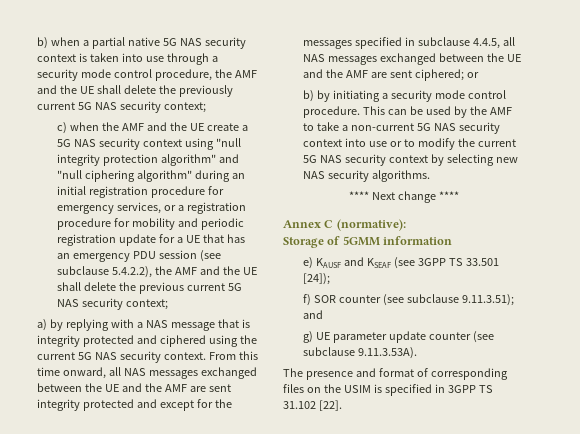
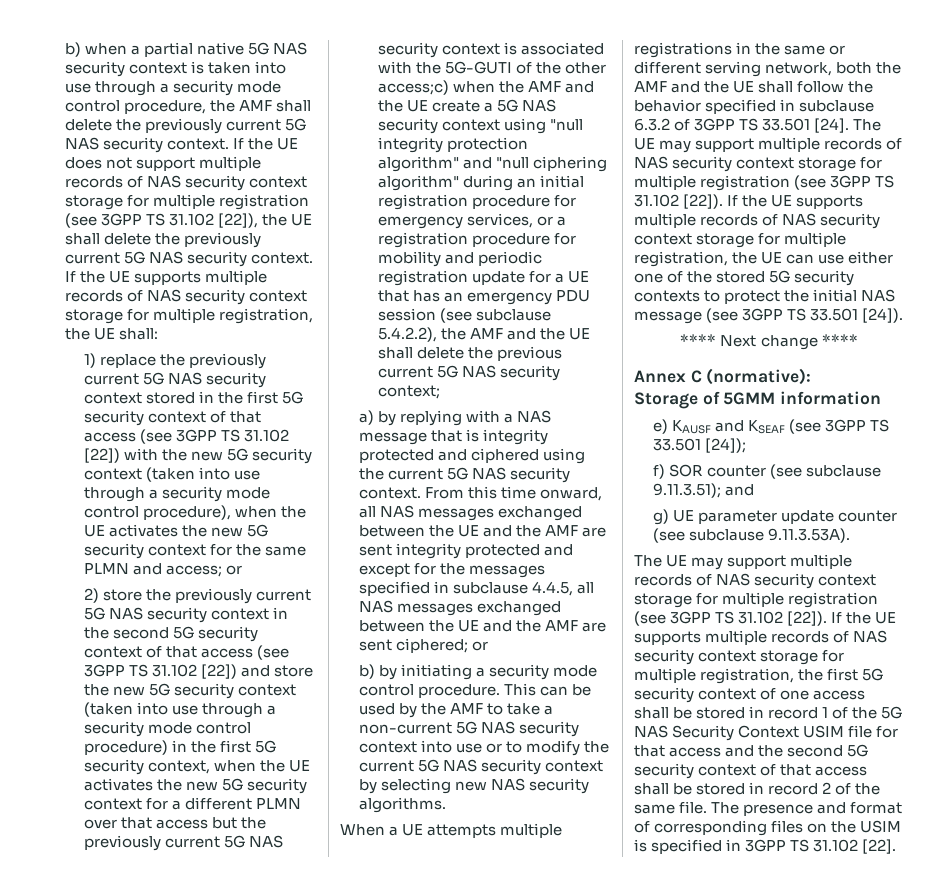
- b) when a partial native 5G NAS security context is taken into use through a security mode control procedure, the AMF and the UE shall delete the previously current 5G NAS security context;
- c) when the AMF and the UE create a 5G NAS security context using "null integrity protection algorithm" and "null ciphering algorithm" during an initial registration procedure for emergency services, or a registration procedure for mobility and periodic registration update for a UE that has an emergency PDU session (see subclause 5.4.2.2), the AMF and the UE shall delete the previous current 5G NAS security context;
+ b) when a partial native 5G NAS security context is taken into use through a security mode control procedure, the AMF shall delete the previously current 5G NAS security context. If the UE does not support multiple records of NAS security context storage for multiple registration (see 3GPP TS 31.102 [22]), the UE shall delete the previously current 5G NAS security context. If the UE supports multiple records of NAS security context storage for multiple registration, the UE shall:
+ 1) replace the previously current 5G NAS security context stored in the first 5G security context of that access (see 3GPP TS 31.102 [22]) with the new 5G security context (taken into use through a security mode control procedure), when the UE activates the new 5G security context for the same PLMN and access; or
+ 2) store the previously current 5G NAS security context in the second 5G security context of that access (see 3GPP TS 31.102 [22]) and store the new 5G security context (taken into use through a security mode control procedure) in the first 5G security context, when the UE activates the new 5G security context for a different PLMN over that access but the previously current 5G NAS security context is associated with the 5G-GUTI of the other access;c) when the AMF and the UE create a 5G NAS security context using "null integrity protection algorithm" and "null ciphering algorithm" during an initial registration procedure for emergency services, or a registration procedure for mobility and periodic registration update for a UE that has an emergency PDU session (see subclause 5.4.2.2), the AMF and the UE shall delete the previous current 5G NAS security context;
+ When a UE attempts multiple registrations in the same or different serving network, both the AMF and the UE shall follow the behavior specified in subclause 6.3.2 of 3GPP TS 33.501 [24]. The UE may support multiple records of NAS security context storage for multiple registration (see 3GPP TS 31.102 [22]). If the UE supports multiple records of NAS security context storage for multiple registration, the UE can use either one of the stored 5G security contexts to protect the initial NAS message (see 3GPP TS 33.501 [24]).
- The presence and format of corresponding files on the USIM is specified in 3GPP TS 31.102 [22].
+ The UE may support multiple records of NAS security context storage for multiple registration (see 3GPP TS 31.102 [22]). If the UE supports multiple records of NAS security context storage for multiple registration, the first 5G security context of one access shall be stored in record 1 of the 5G NAS Security Context USIM file for that access and the second 5G security context of that access shall be stored in record 2 of the same file. The presence and format of corresponding files on the USIM is specified in 3GPP TS 31.102 [22].

